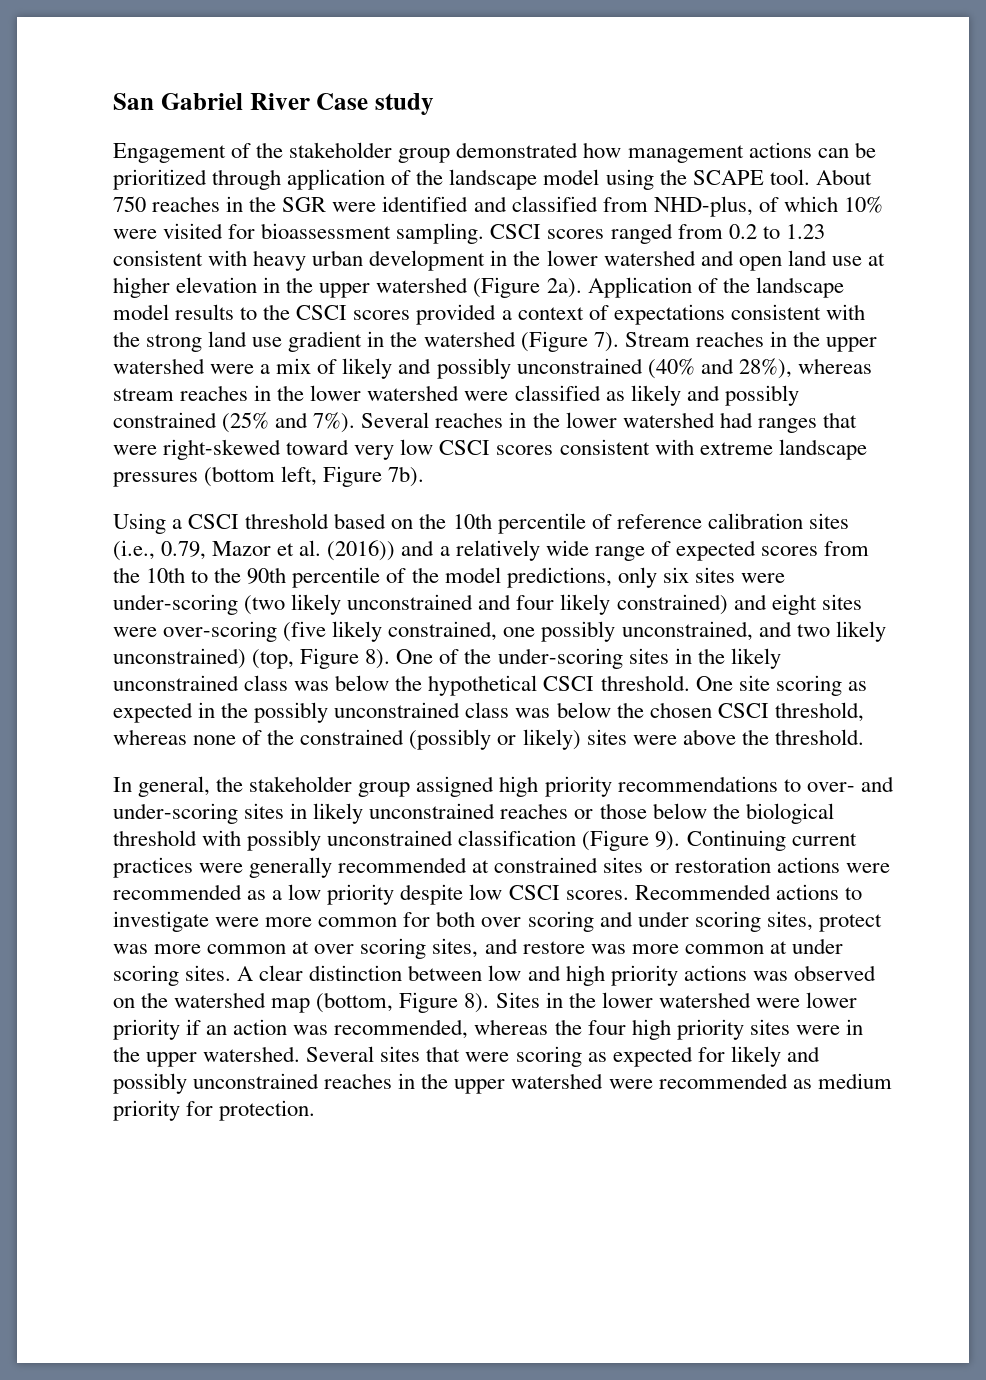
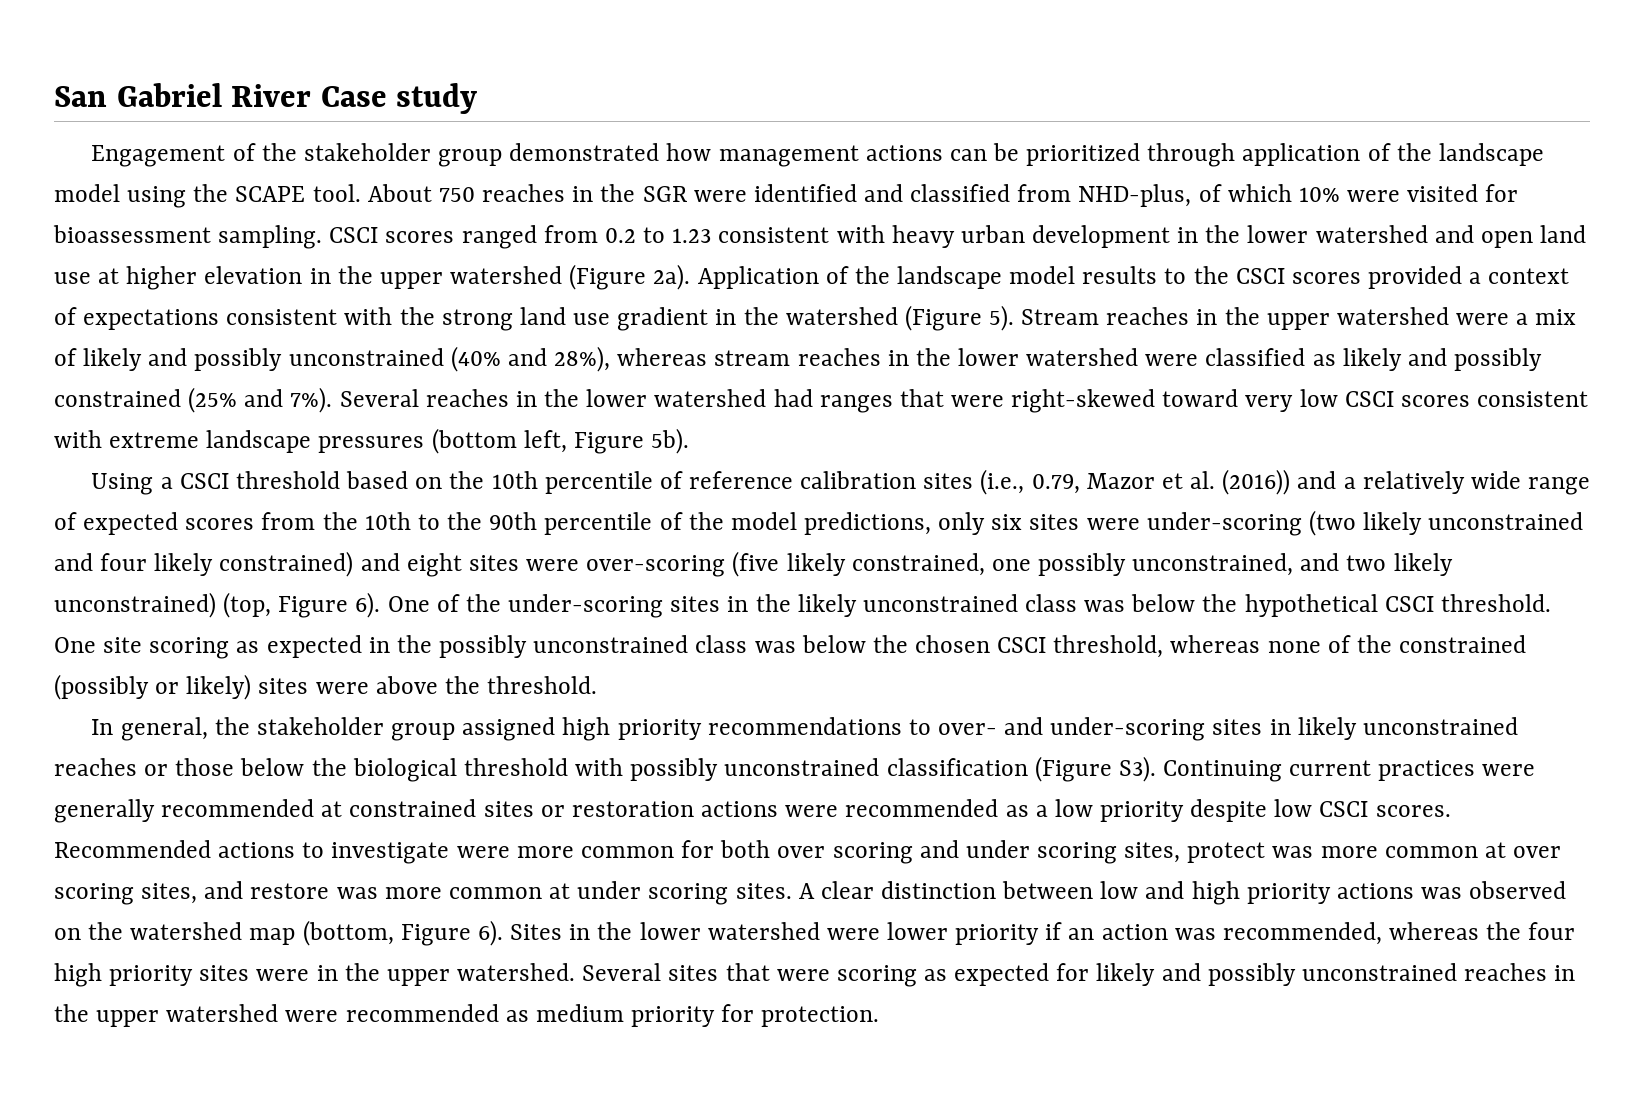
- Application of the landscape model results to the CSCI scores provided a context of expectations consistent with the strong land use gradient in the watershed (Figure 7).
+ Application of the landscape model results to the CSCI scores provided a context of expectations consistent with the strong land use gradient in the watershed (Figure 5).
- Several reaches in the lower watershed had ranges that were right-skewed toward very low CSCI scores consistent with extreme landscape pressures (bottom left, Figure 7b).
+ Several reaches in the lower watershed had ranges that were right-skewed toward very low CSCI scores consistent with extreme landscape pressures (bottom left, Figure 5b).
- Using a CSCI threshold based on the 10th percentile of reference calibration sites (i.e., 0.79, Mazor et al. (2016)) and a relatively wide range of expected scores from the 10th to the 90th percentile of the model predictions, only six sites were under-scoring (two likely unconstrained and four likely constrained) and eight sites were over-scoring (five likely constrained, one possibly unconstrained, and two likely unconstrained) (top, Figure 8).
+ Using a CSCI threshold based on the 10th percentile of reference calibration sites (i.e., 0.79, Mazor et al. (2016)) and a relatively wide range of expected scores from the 10th to the 90th percentile of the model predictions, only six sites were under-scoring (two likely unconstrained and four likely constrained) and eight sites were over-scoring (five likely constrained, one possibly unconstrained, and two likely unconstrained) (top, Figure 6).
- In general, the stakeholder group assigned high priority recommendations to over- and under-scoring sites in likely unconstrained reaches or those below the biological threshold with possibly unconstrained classification (Figure 9). Continuing current practices were generally recommended at constrained sites or restoration actions were recommended as a low priority despite low CSCI scores.
+ In general, the stakeholder group assigned high priority recommendations to over- and under-scoring sites in likely unconstrained reaches or those below the biological threshold with possibly unconstrained classification (Figure S3). Continuing current practices were generally recommended at constrained sites or restoration actions were recommended as a low priority despite low CSCI scores.
- A clear distinction between low and high priority actions was observed on the watershed map (bottom, Figure 8).
+ A clear distinction between low and high priority actions was observed on the watershed map (bottom, Figure 6).

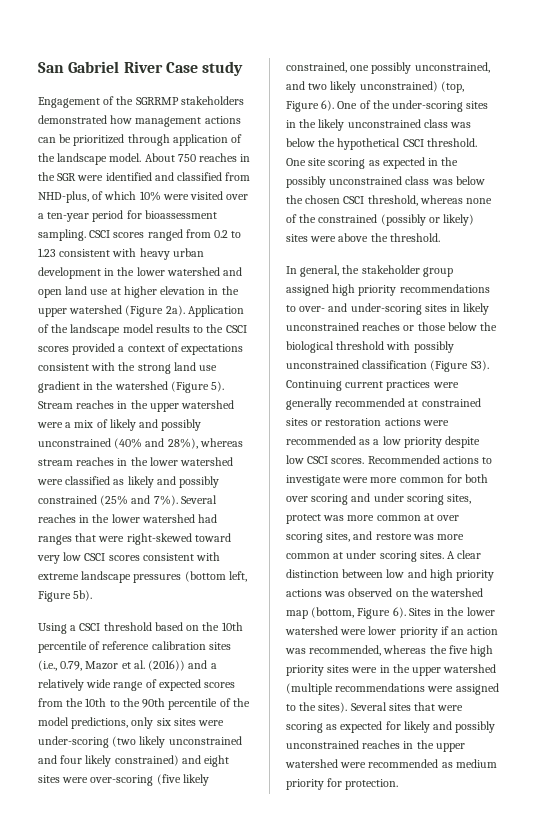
- Engagement of the stakeholder group demonstrated how management actions can be prioritized through application of the landscape model using the SCAPE tool.
+ Engagement of the SGRRMP stakeholders demonstrated how management actions can be prioritized through application of the landscape model.
- About 750 reaches in the SGR were identified and classified from NHD-plus, of which 10% were visited for bioassessment sampling.
+ About 750 reaches in the SGR were identified and classified from NHD-plus, of which 10% were visited over a ten-year period for bioassessment sampling.
- Sites in the lower watershed were lower priority if an action was recommended, whereas the four high priority sites were in the upper watershed.
+ Sites in the lower watershed were lower priority if an action was recommended, whereas the five high priority sites were in the upper watershed (multiple recommendations were assigned to the sites).

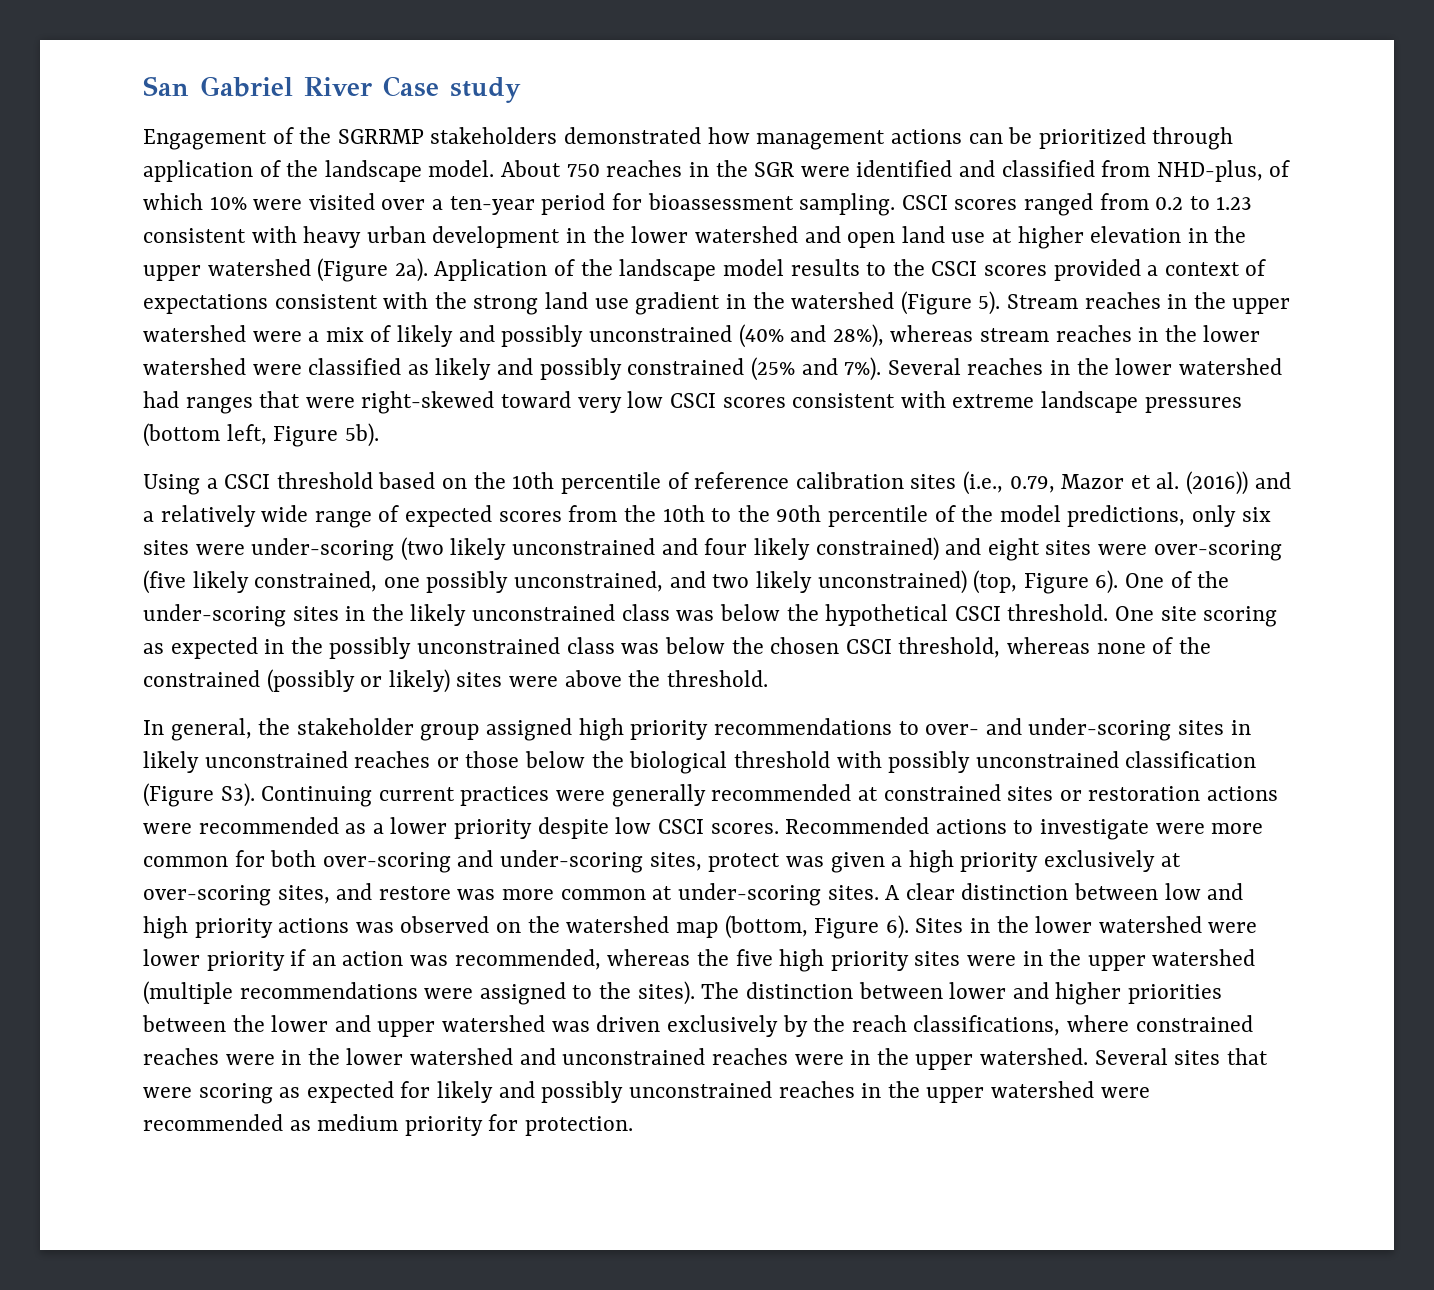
- In general, the stakeholder group assigned high priority recommendations to over- and under-scoring sites in likely unconstrained reaches or those below the biological threshold with possibly unconstrained classification (Figure S3). Continuing current practices were generally recommended at constrained sites or restoration actions were recommended as a low priority despite low CSCI scores.
+ In general, the stakeholder group assigned high priority recommendations to over- and under-scoring sites in likely unconstrained reaches or those below the biological threshold with possibly unconstrained classification (Figure S3). Continuing current practices were generally recommended at constrained sites or restoration actions were recommended as a lower priority despite low CSCI scores.
- Recommended actions to investigate were more common for both over scoring and under scoring sites, protect was more common at over scoring sites, and restore was more common at under scoring sites.
+ Recommended actions to investigate were more common for both over-scoring and under-scoring sites, protect was given a high priority exclusively at over-scoring sites, and restore was more common at under-scoring sites.
+ The distinction between lower and higher priorities between the lower and upper watershed was driven exclusively by the reach classifications, where constrained reaches were in the lower watershed and unconstrained reaches were in the upper watershed.

